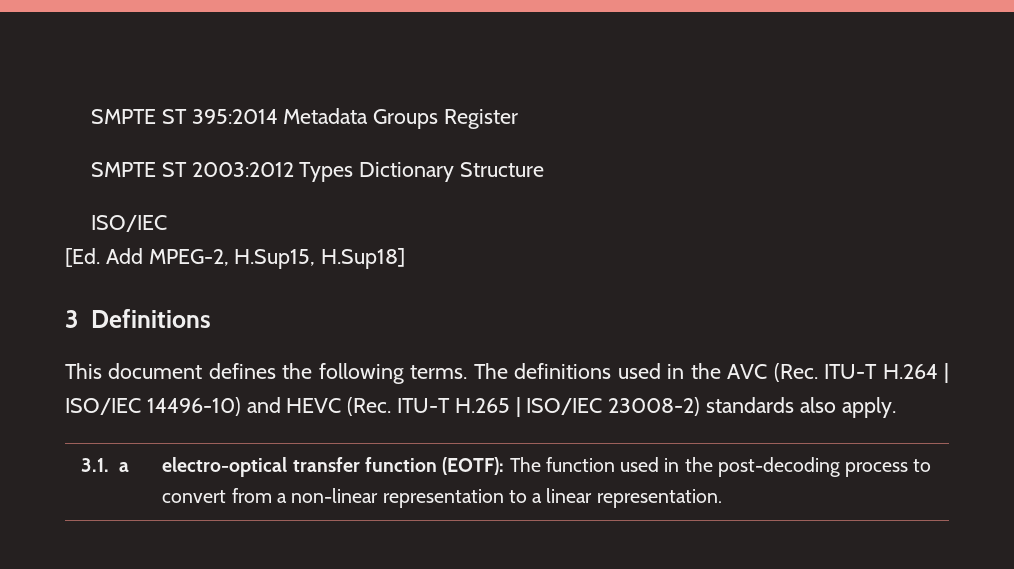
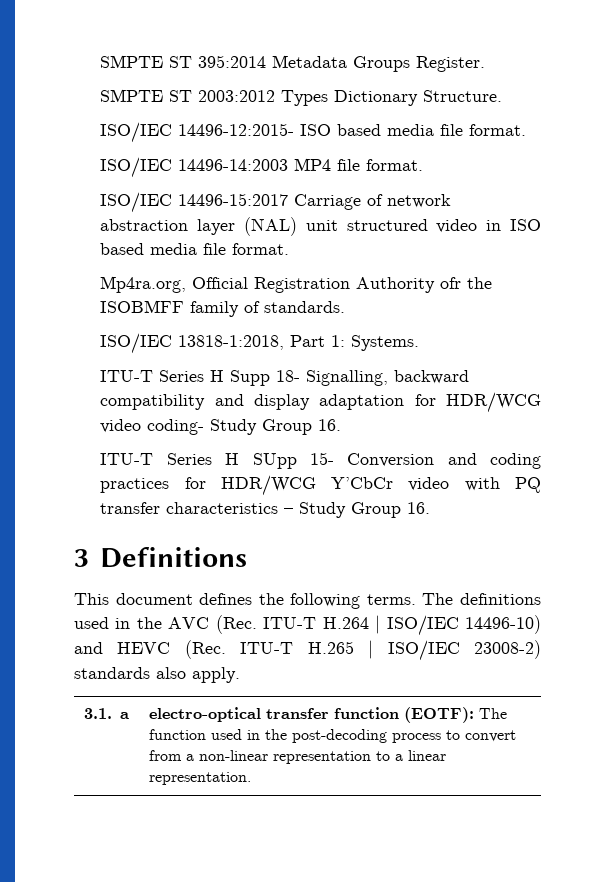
- SMPTE ST 395:2014 Metadata Groups Register
+ SMPTE ST 395:2014 Metadata Groups Register.
- SMPTE ST 2003:2012 Types Dictionary Structure
- ISO/IEC
- [Ed. Add MPEG-2, H.Sup15, H.Sup18]
+ SMPTE ST 2003:2012 Types Dictionary Structure.
+ ISO/IEC 14496-12:2015- ISO based media file format.
+ ISO/IEC 14496-14:2003 MP4 file format.
+ ISO/IEC 14496-15:2017 Carriage of network abstraction layer (NAL) unit structured video in ISO based media file format.
+ Mp4ra.org, Official Registration Authority ofr the ISOBMFF family of standards.
+ ISO/IEC 13818-1:2018, Part 1: Systems.
+ ITU-T Series H Supp 18- Signalling, backward compatibility and display adaptation for HDR/WCG video coding- Study Group 16.
+ ITU-T Series H SUpp 15- Conversion and coding practices for HDR/WCG Y’CbCr video with PQ transfer characteristics – Study Group 16.

